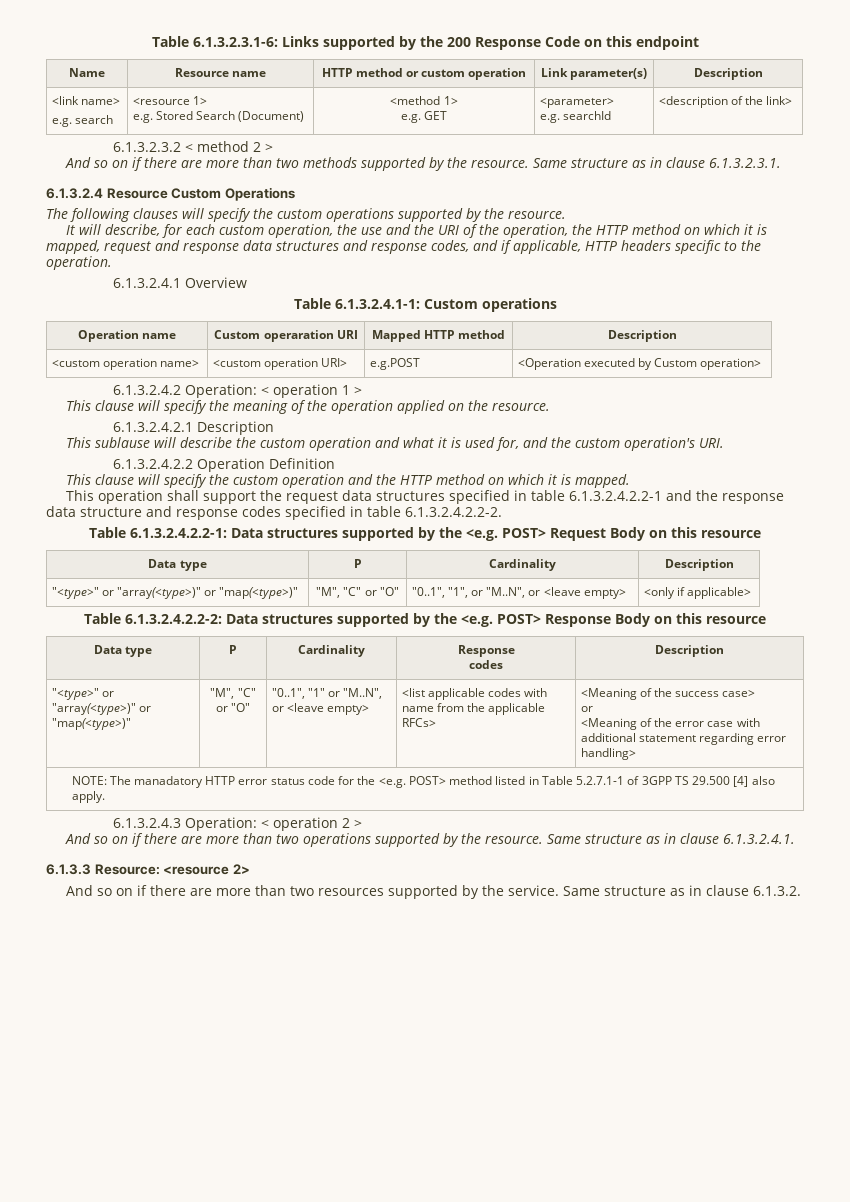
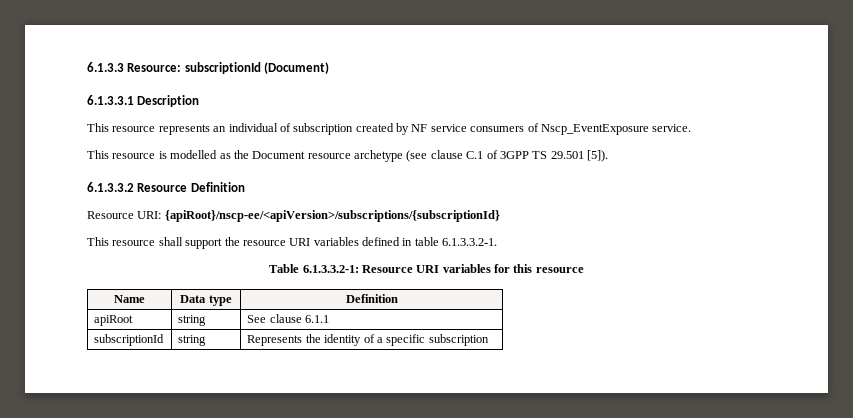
- Table 6.1.3.2.3.1-6: Links supported by the 200 Response Code on this endpoint
- Name | Resource name | HTTP method or custom operation | Link parameter(s) | Description
- <link name>
- e.g. search | <resource 1>
- e.g. Stored Search (Document) | <method 1>
- e.g. GET | <parameter>
- e.g. searchId | <description of the link>
- 6.1.3.2.3.2 < method 2 >
- And so on if there are more than two methods supported by the resource. Same structure as in clause 6.1.3.2.3.1.
- 6.1.3.2.4 Resource Custom Operations
- The following clauses will specify the custom operations supported by the resource.
- It will describe, for each custom operation, the use and the URI of the operation, the HTTP method on which it is mapped, request and response data structures and response codes, and if applicable, HTTP headers specific to the operation.
- 6.1.3.2.4.1 Overview
- Table 6.1.3.2.4.1-1: Custom operations
- Operation name | Custom operaration URI | Mapped HTTP method | Description
- <custom operation name> | <custom operation URI> | e.g.POST | <Operation executed by Custom operation>
- 6.1.3.2.4.2 Operation: < operation 1 >
- This clause will specify the meaning of the operation applied on the resource.
- 6.1.3.2.4.2.1 Description
- This sublause will describe the custom operation and what it is used for, and the custom operation's URI.
- 6.1.3.2.4.2.2 Operation Definition
- This clause will specify the custom operation and the HTTP method on which it is mapped.
- This operation shall support the request data structures specified in table 6.1.3.2.4.2.2-1 and the response data structure and response codes specified in table 6.1.3.2.4.2.2-2.
- Table 6.1.3.2.4.2.2-1: Data structures supported by the <e.g. POST> Request Body on this resource
- Data type | P | Cardinality | Description
- "<type>" or "array(<type>)" or "map(<type>)" | "M", "C" or "O" | "0..1", "1", or "M..N", or <leave empty> | <only if applicable>
- Table 6.1.3.2.4.2.2-2: Data structures supported by the <e.g. POST> Response Body on this resource
- Data type | P | Cardinality | Response
- codes | Description
- "<type>" or "array(<type>)" or "map(<type>)" | "M", "C" or "O" | "0..1", "1" or "M..N", or <leave empty> | <list applicable codes with name from the applicable RFCs> | <Meaning of the success case>
- or
- <Meaning of the error case with additional statement regarding error handling>
- NOTE: The manadatory HTTP error status code for the <e.g. POST> method listed in Table 5.2.7.1-1 of 3GPP TS 29.500 [4] also apply.
- 6.1.3.2.4.3 Operation: < operation 2 >
- And so on if there are more than two operations supported by the resource. Same structure as in clause 6.1.3.2.4.1.
- 6.1.3.3 Resource: <resource 2>
- And so on if there are more than two resources supported by the service. Same structure as in clause 6.1.3.2.
+ 6.1.3.3 Resource: subscriptionId (Document)
+ 6.1.3.3.1 Description
+ This resource represents an individual of subscription created by NF service consumers of Nscp_EventExposure service.
+ This resource is modelled as the Document resource archetype (see clause C.1 of 3GPP TS 29.501 [5]).
+ 6.1.3.3.2 Resource Definition
+ Resource URI: {apiRoot}/nscp-ee/<apiVersion>/subscriptions/{subscriptionId}
+ This resource shall support the resource URI variables defined in table 6.1.3.3.2-1.
+ Table 6.1.3.3.2-1: Resource URI variables for this resource
+ Name | Data type | Definition
+ apiRoot | string | See clause 6.1.1
+ subscriptionId | string | Represents the identity of a specific subscription

